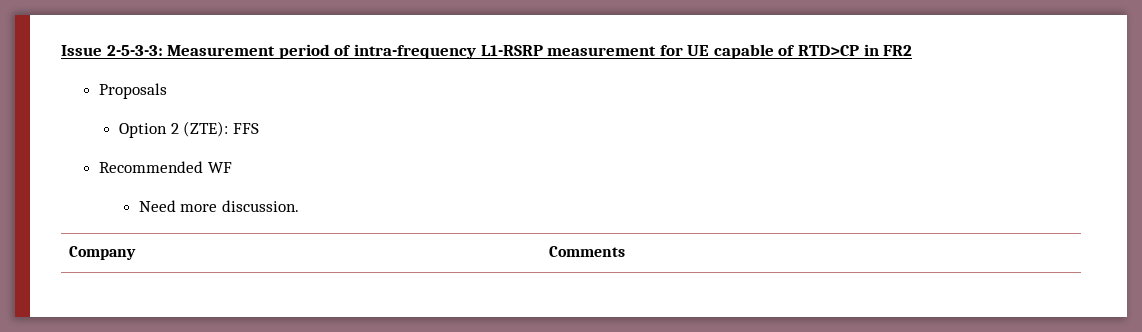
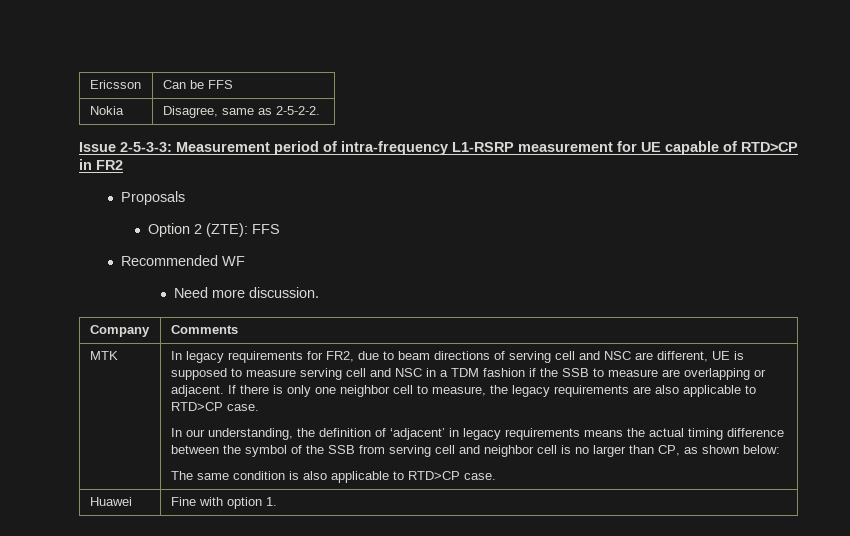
+ Ericsson | Can be FFS
+ Nokia | Disagree, same as 2-5-2-2.
+ MTK | In legacy requirements for FR2, due to beam directions of serving cell and NSC are different, UE is supposed to measure serving cell and NSC in a TDM fashion if the SSB to measure are overlapping or adjacent. If there is only one neighbor cell to measure, the legacy requirements are also applicable to RTD>CP case.
+ In our understanding, the definition of ‘adjacent’ in legacy requirements means the actual timing difference between the symbol of the SSB from serving cell and neighbor cell is no larger than CP, as shown below:
+ The same condition is also applicable to RTD>CP case.
+ Huawei | Fine with option 1.

